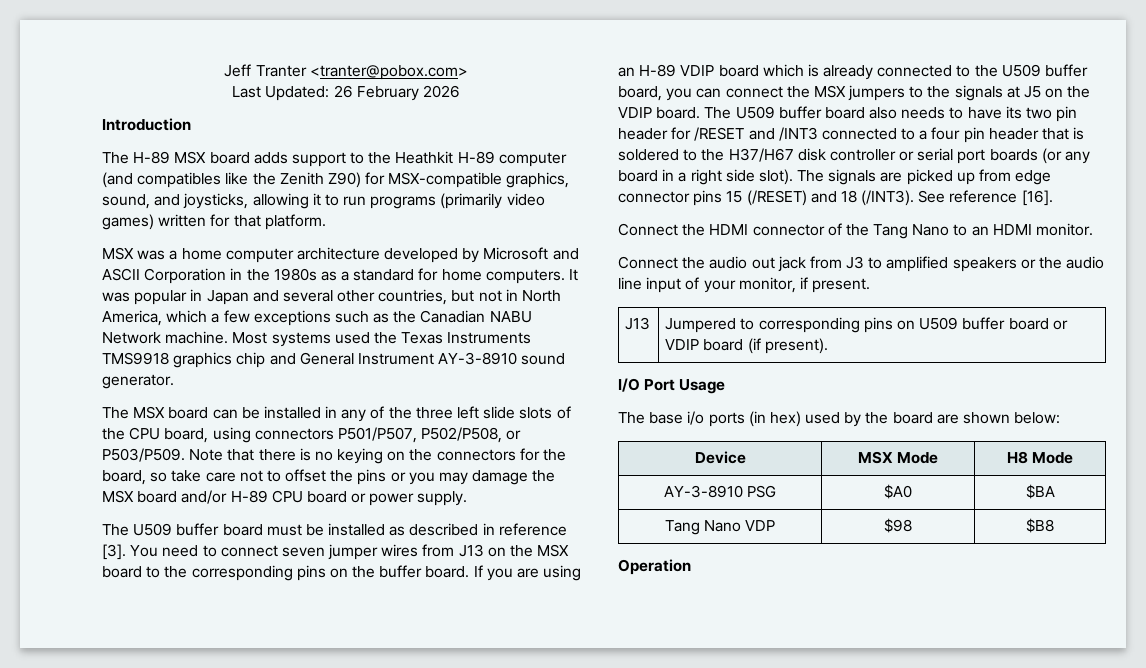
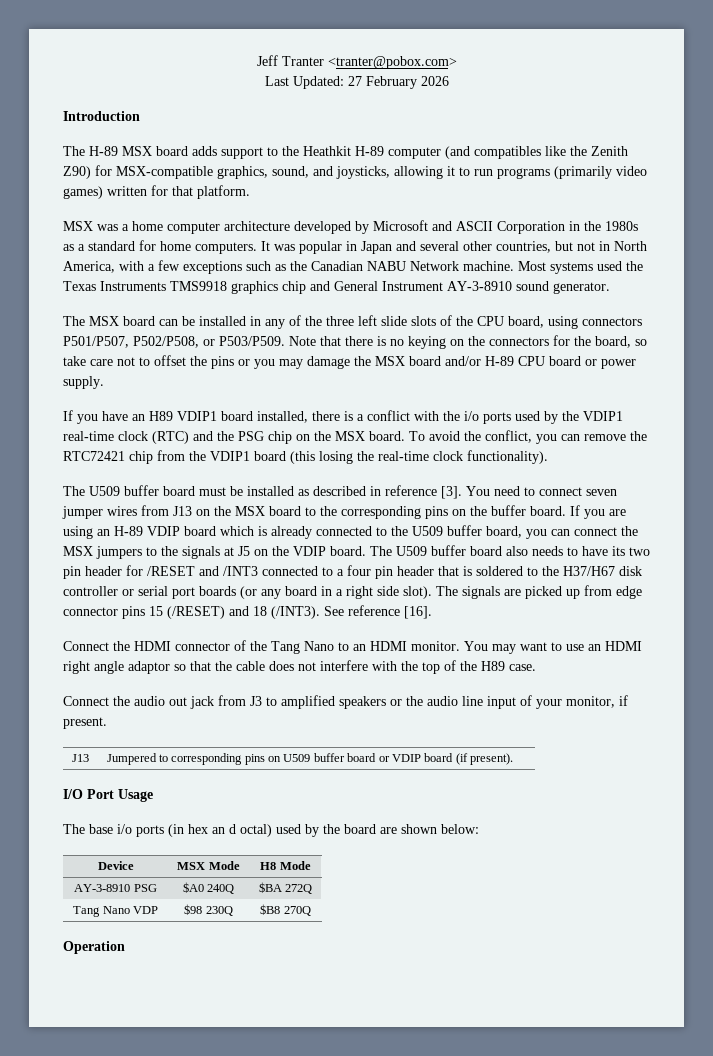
- Last Updated: 26 February 2026
+ Last Updated: 27 February 2026
- It was popular in Japan and several other countries, but not in North America, which a few exceptions such as the Canadian NABU Network machine.
+ It was popular in Japan and several other countries, but not in North America, with a few exceptions such as the Canadian NABU Network machine.
+ If you have an H89 VDIP1 board installed, there is a conflict with the i/o ports used by the VDIP1 real-time clock (RTC) and the PSG chip on the MSX board. To avoid the conflict, you can remove the RTC72421 chip from the VDIP1 board (this losing the real-time clock functionality).
+ You may want to use an HDMI right angle adaptor so that the cable does not interfere with the top of the H89 case.
- The base i/o ports (in hex) used by the board are shown below:
+ The base i/o ports (in hex an d octal) used by the board are shown below:
- AY-3-8910 PSG | $A0 | $BA
+ AY-3-8910 PSG | $A0 240Q | $BA 272Q
- Tang Nano VDP | $98 | $B8
+ Tang Nano VDP | $98 230Q | $B8 270Q

